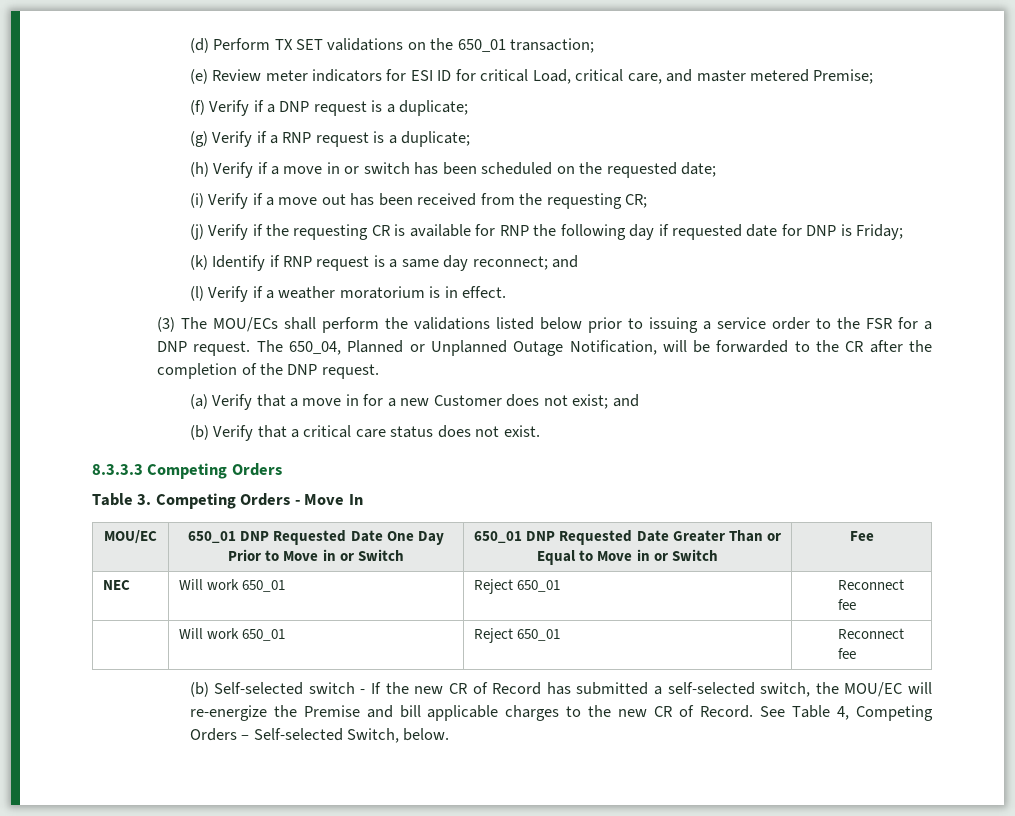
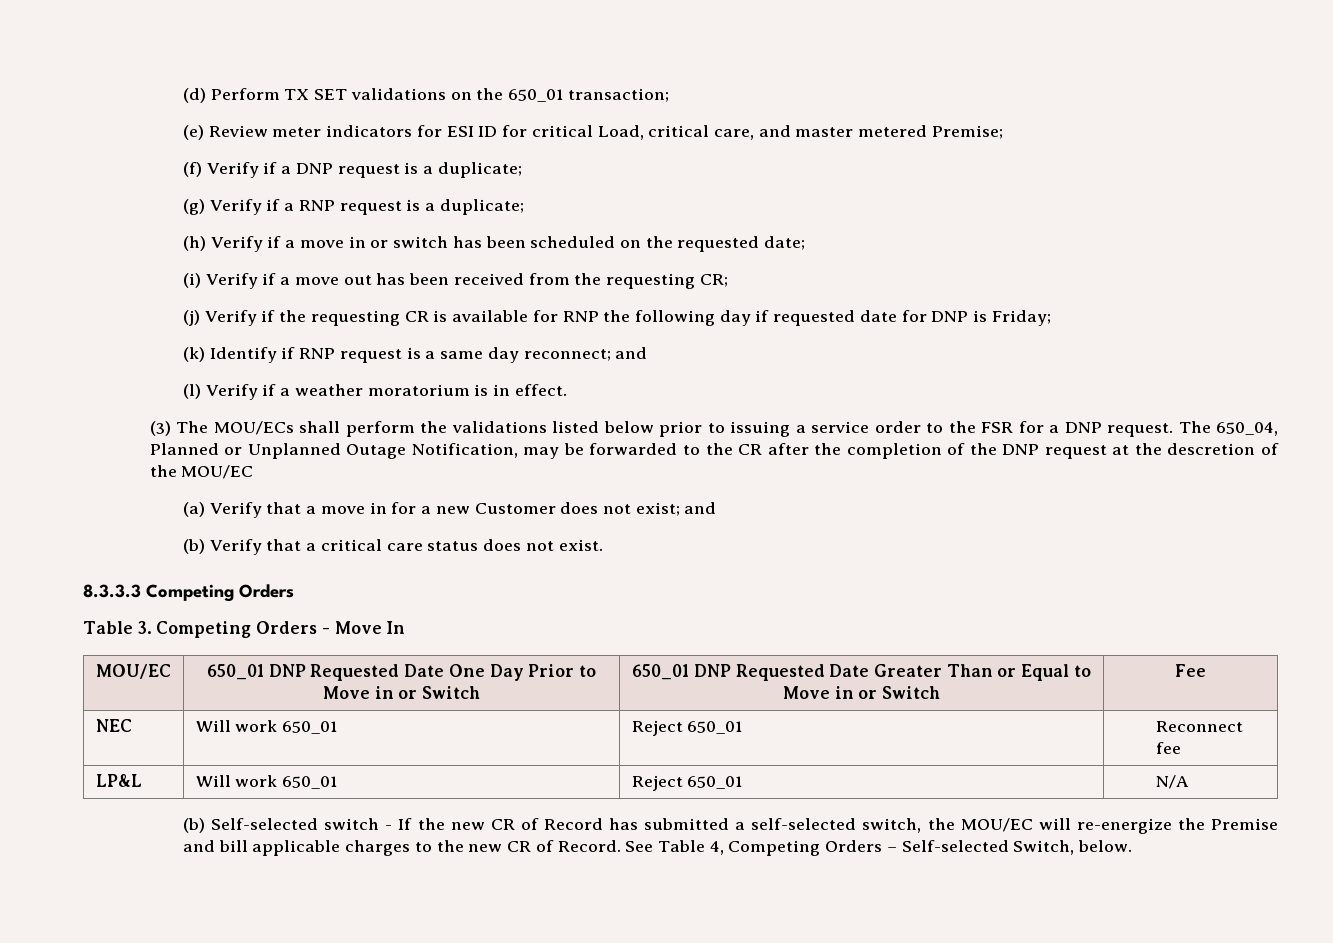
- The 650_04, Planned or Unplanned Outage Notification, will be forwarded to the CR after the completion of the DNP request.
+ The 650_04, Planned or Unplanned Outage Notification, may be forwarded to the CR after the completion of the DNP request at the descretion of the MOU/EC
  NEC | Will work 650_01 | Reject 650_01 | Reconnect fee
- | Will work 650_01 | Reject 650_01 | Reconnect fee
+ LP&L | Will work 650_01 | Reject 650_01 | N/A

